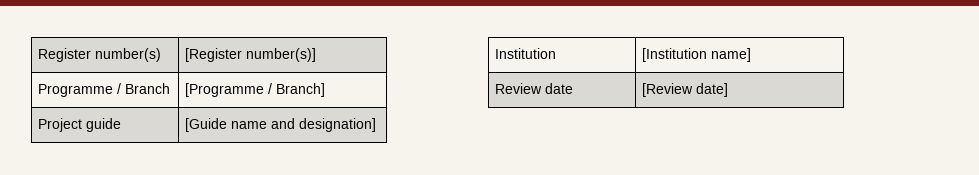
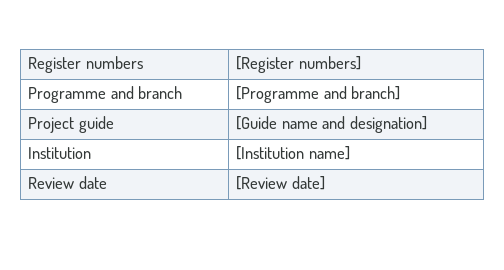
- Register number(s) | [Register number(s)]
+ Register numbers | [Register numbers]
- Programme / Branch | [Programme / Branch]
+ Programme and branch | [Programme and branch]

